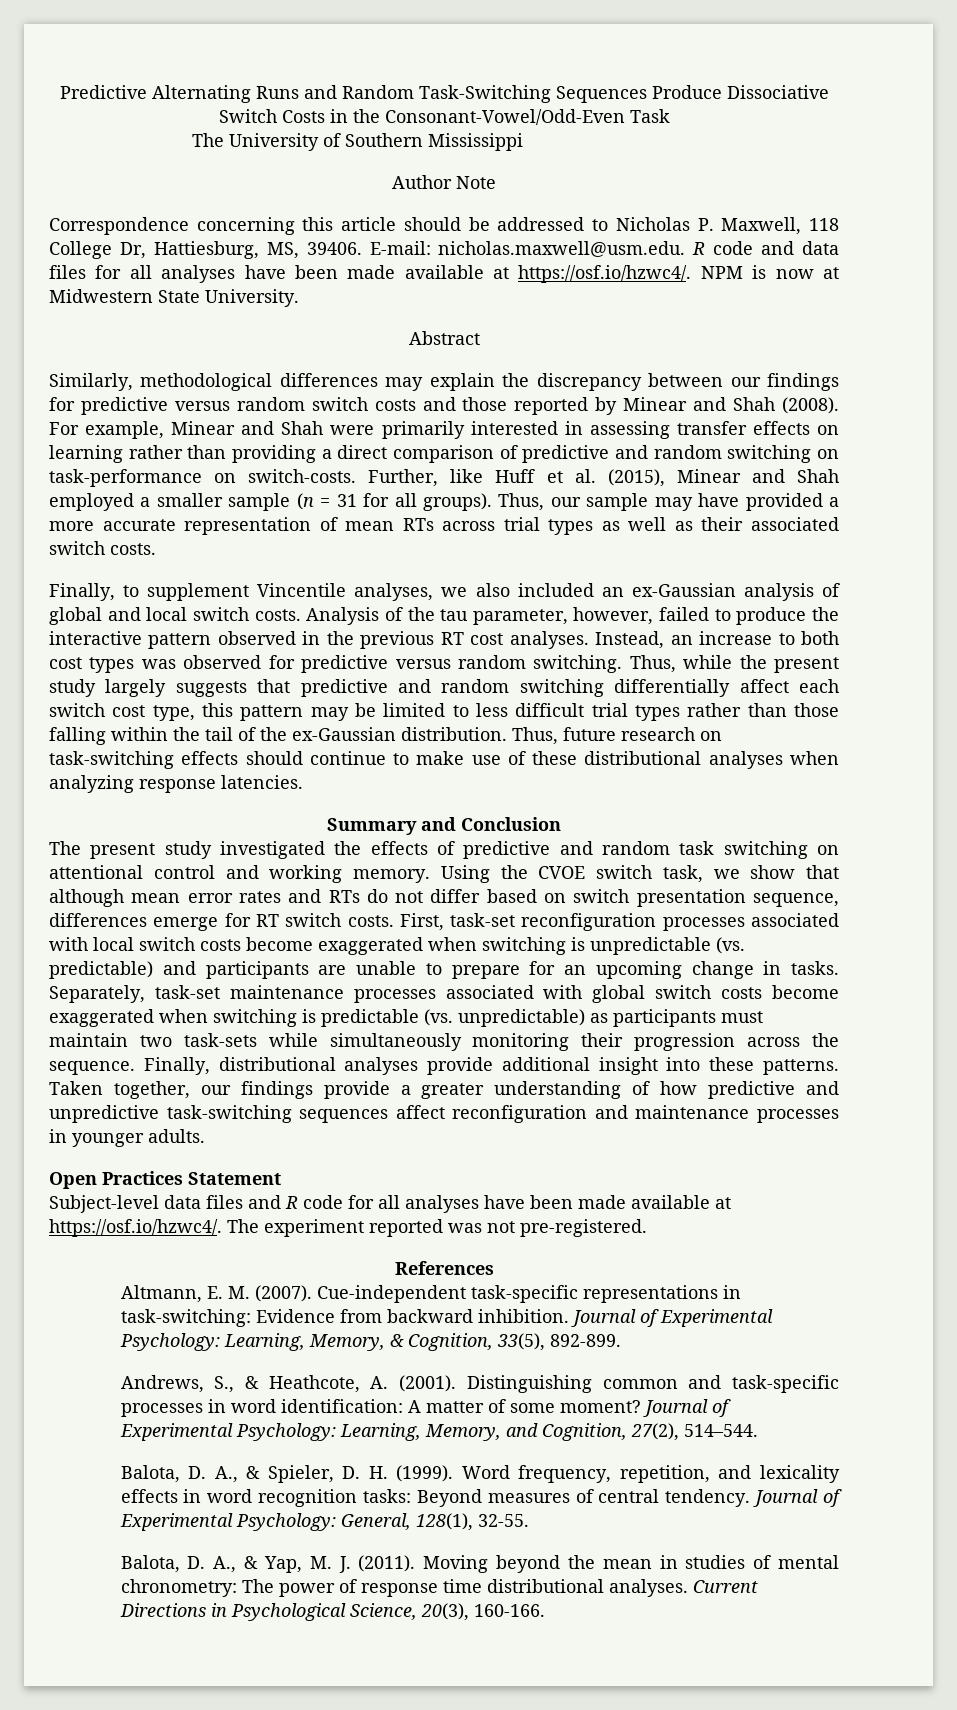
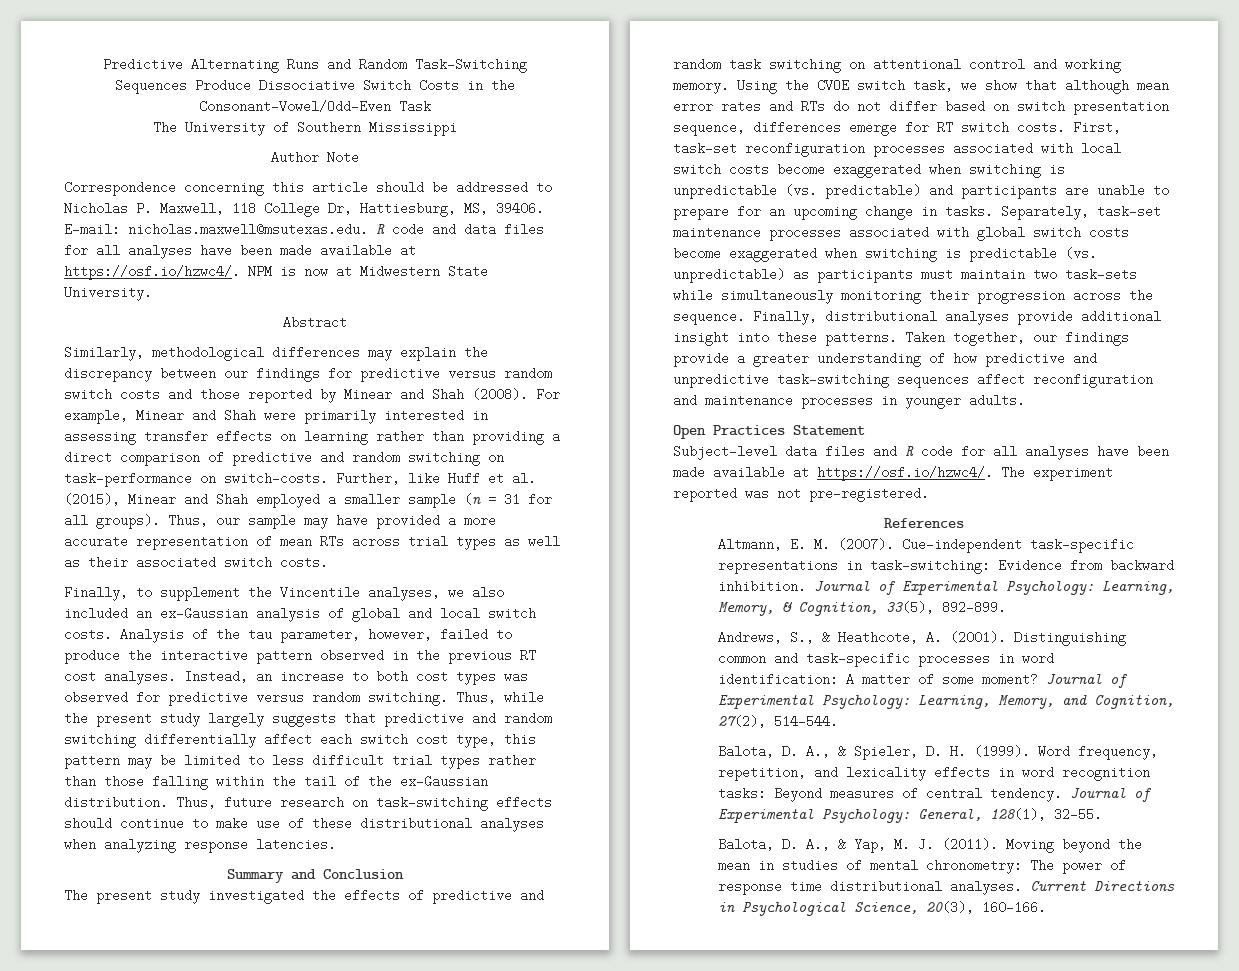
- E-mail: nicholas.maxwell@usm.edu. R code and data files for all analyses have been made available at https://osf.io/hzwc4/. NPM is now at Midwestern State University.
+ E-mail: nicholas.maxwell@msutexas.edu. R code and data files for all analyses have been made available at https://osf.io/hzwc4/. NPM is now at Midwestern State University.
- Finally, to supplement Vincentile analyses, we also included an ex-Gaussian analysis of global and local switch costs.
+ Finally, to supplement the Vincentile analyses, we also included an ex-Gaussian analysis of global and local switch costs.

